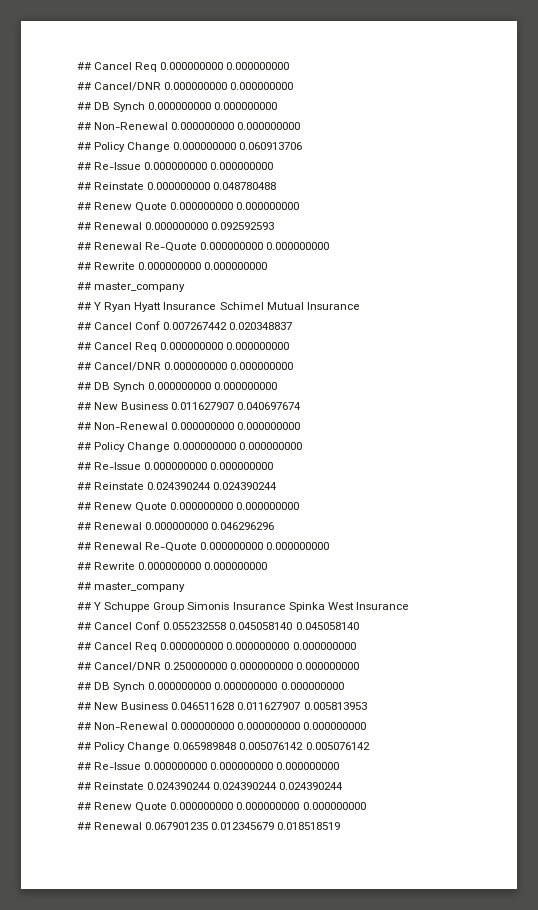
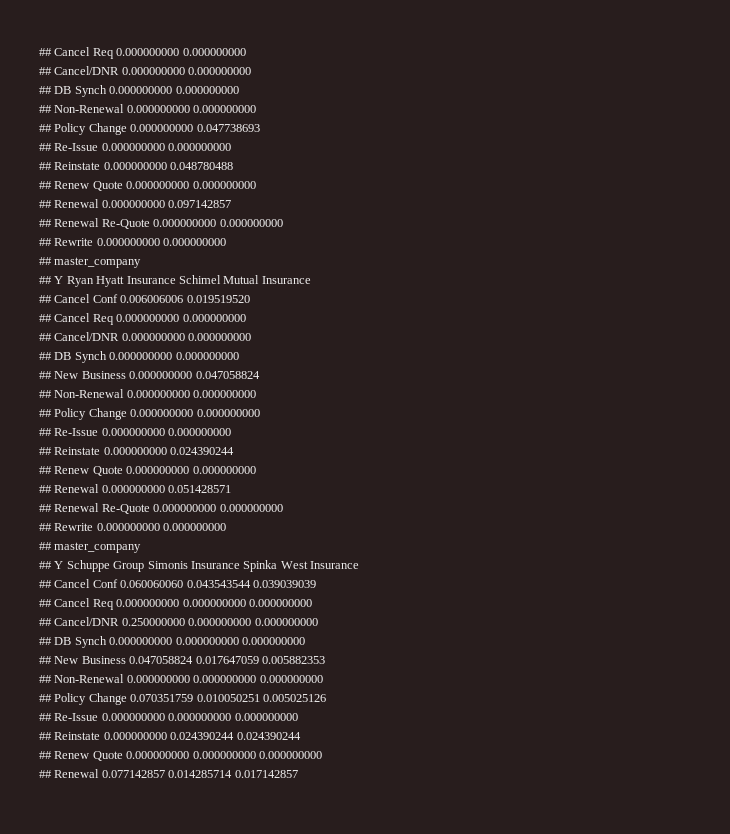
- ## Policy Change 0.000000000 0.060913706
+ ## Policy Change 0.000000000 0.047738693
- ## Renewal 0.000000000 0.092592593
+ ## Renewal 0.000000000 0.097142857
- ## Cancel Conf 0.007267442 0.020348837
+ ## Cancel Conf 0.006006006 0.019519520
- ## New Business 0.011627907 0.040697674
+ ## New Business 0.000000000 0.047058824
  ## Policy Change 0.000000000 0.000000000
  ## Re-Issue 0.000000000 0.000000000
- ## Reinstate 0.024390244 0.024390244
+ ## Reinstate 0.000000000 0.024390244
- ## Renewal 0.000000000 0.046296296
+ ## Renewal 0.000000000 0.051428571
- ## Cancel Conf 0.055232558 0.045058140 0.045058140
+ ## Cancel Conf 0.060060060 0.043543544 0.039039039
- ## New Business 0.046511628 0.011627907 0.005813953
+ ## New Business 0.047058824 0.017647059 0.005882353
- ## Policy Change 0.065989848 0.005076142 0.005076142
+ ## Policy Change 0.070351759 0.010050251 0.005025126
- ## Reinstate 0.024390244 0.024390244 0.024390244
+ ## Reinstate 0.000000000 0.024390244 0.024390244
- ## Renewal 0.067901235 0.012345679 0.018518519
+ ## Renewal 0.077142857 0.014285714 0.017142857

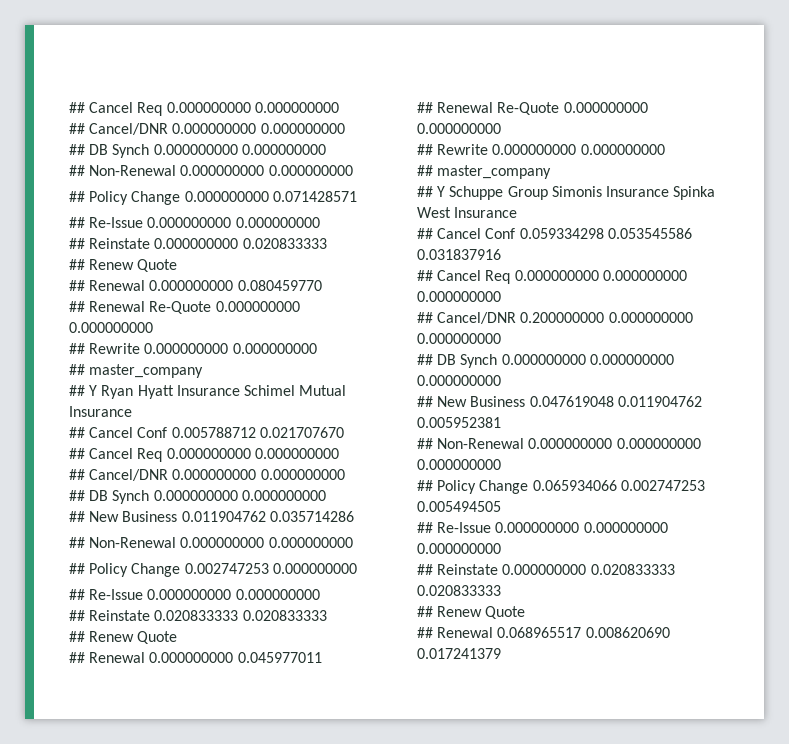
- ## Policy Change 0.000000000 0.047738693
+ ## Policy Change 0.000000000 0.071428571
  ## Re-Issue 0.000000000 0.000000000
- ## Reinstate 0.000000000 0.048780488
- ## Renew Quote 0.000000000 0.000000000
- ## Renewal 0.000000000 0.097142857
+ ## Reinstate 0.000000000 0.020833333
+ ## Renew Quote
+ ## Renewal 0.000000000 0.080459770
- ## Cancel Conf 0.006006006 0.019519520
+ ## Cancel Conf 0.005788712 0.021707670
- ## New Business 0.000000000 0.047058824
+ ## New Business 0.011904762 0.035714286
  ## Non-Renewal 0.000000000 0.000000000
- ## Policy Change 0.000000000 0.000000000
+ ## Policy Change 0.002747253 0.000000000
  ## Re-Issue 0.000000000 0.000000000
- ## Reinstate 0.000000000 0.024390244
- ## Renew Quote 0.000000000 0.000000000
- ## Renewal 0.000000000 0.051428571
+ ## Reinstate 0.020833333 0.020833333
+ ## Renew Quote
+ ## Renewal 0.000000000 0.045977011
- ## Cancel Conf 0.060060060 0.043543544 0.039039039
+ ## Cancel Conf 0.059334298 0.053545586 0.031837916
- ## Cancel/DNR 0.250000000 0.000000000 0.000000000
+ ## Cancel/DNR 0.200000000 0.000000000 0.000000000
- ## New Business 0.047058824 0.017647059 0.005882353
+ ## New Business 0.047619048 0.011904762 0.005952381
- ## Policy Change 0.070351759 0.010050251 0.005025126
+ ## Policy Change 0.065934066 0.002747253 0.005494505
- ## Reinstate 0.000000000 0.024390244 0.024390244
- ## Renew Quote 0.000000000 0.000000000 0.000000000
- ## Renewal 0.077142857 0.014285714 0.017142857
+ ## Reinstate 0.000000000 0.020833333 0.020833333
+ ## Renew Quote
+ ## Renewal 0.068965517 0.008620690 0.017241379

